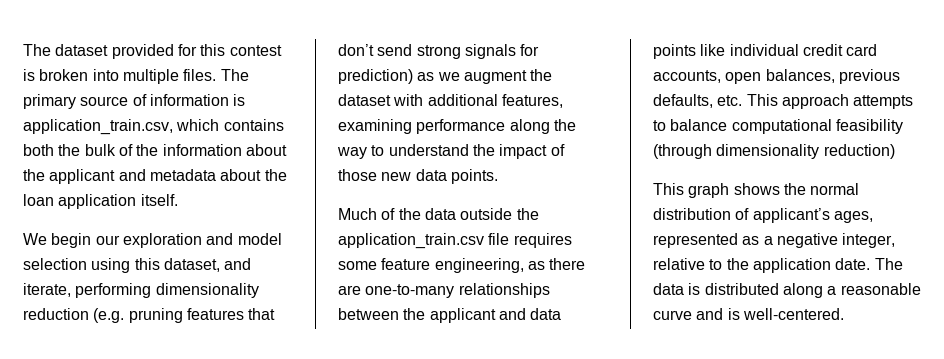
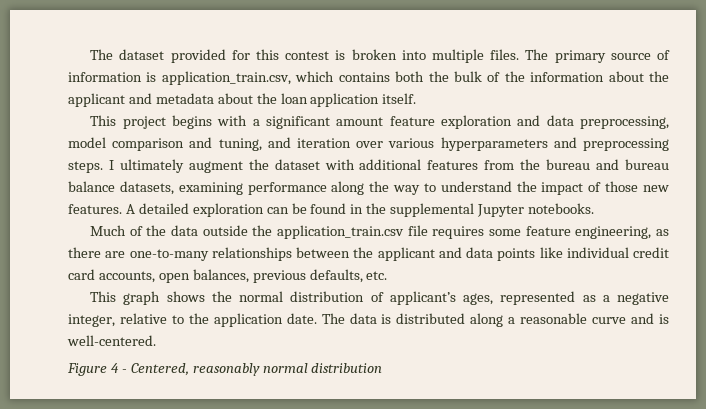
- We begin our exploration and model selection using this dataset, and iterate, performing dimensionality reduction (e.g. pruning features that don’t send strong signals for prediction) as we augment the dataset with additional features, examining performance along the way to understand the impact of those new data points.
+ This project begins with a significant amount feature exploration and data preprocessing, model comparison and tuning, and iteration over various hyperparameters and preprocessing steps. I ultimately augment the dataset with additional features from the bureau and bureau balance datasets, examining performance along the way to understand the impact of those new features. A detailed exploration can be found in the supplemental Jupyter notebooks.
- Much of the data outside the application_train.csv file requires some feature engineering, as there are one-to-many relationships between the applicant and data points like individual credit card accounts, open balances, previous defaults, etc. This approach attempts to balance computational feasibility (through dimensionality reduction)
+ Much of the data outside the application_train.csv file requires some feature engineering, as there are one-to-many relationships between the applicant and data points like individual credit card accounts, open balances, previous defaults, etc.
+ Figure 4 - Centered, reasonably normal distribution

